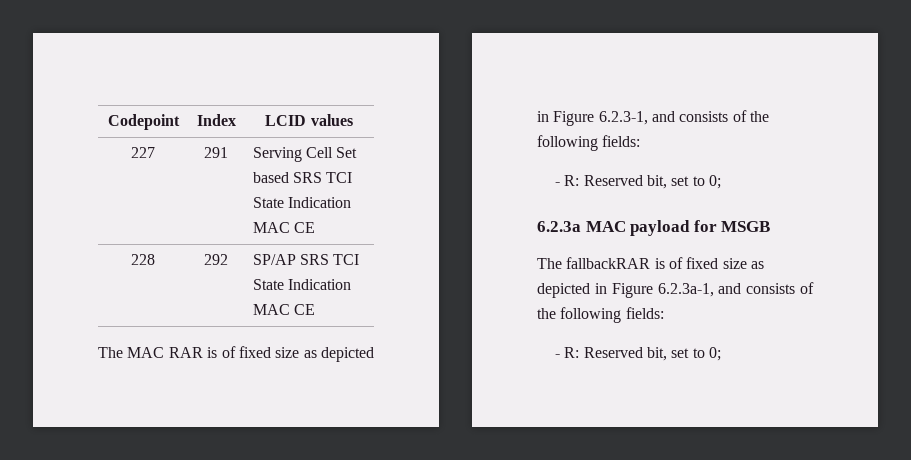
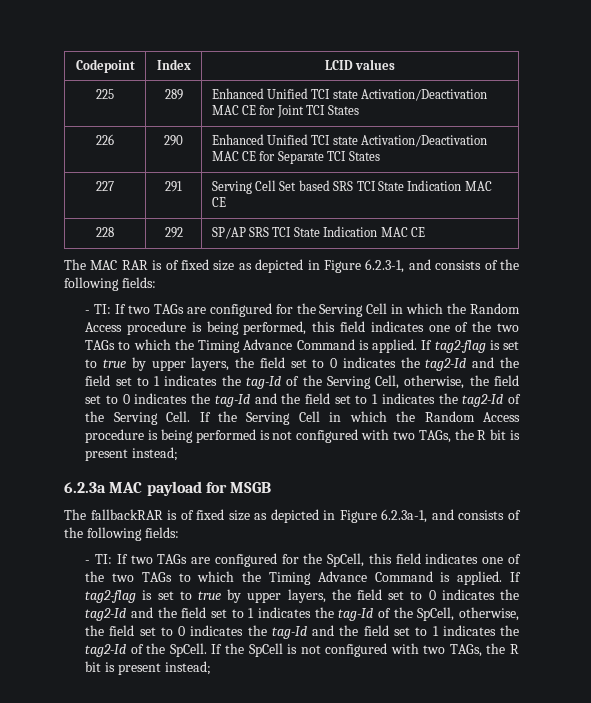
+ 225 | 289 | Enhanced Unified TCI state Activation/Deactivation MAC CE for Joint TCI States
+ 226 | 290 | Enhanced Unified TCI state Activation/Deactivation MAC CE for Separate TCI States
  The MAC RAR is of fixed size as depicted in Figure 6.2.3-1, and consists of the following fields:
- - R: Reserved bit, set to 0;
+ - TI: If two TAGs are configured for the Serving Cell in which the Random Access procedure is being performed, this field indicates one of the two TAGs to which the Timing Advance Command is applied. If tag2-flag is set to true by upper layers, the field set to 0 indicates the tag2-Id and the field set to 1 indicates the tag-Id of the Serving Cell, otherwise, the field set to 0 indicates the tag-Id and the field set to 1 indicates the tag2-Id of the Serving Cell. If the Serving Cell in which the Random Access procedure is being performed is not configured with two TAGs, the R bit is present instead;
  The fallbackRAR is of fixed size as depicted in Figure 6.2.3a-1, and consists of the following fields:
- - R: Reserved bit, set to 0;
+ - TI: If two TAGs are configured for the SpCell, this field indicates one of the two TAGs to which the Timing Advance Command is applied. If tag2-flag is set to true by upper layers, the field set to 0 indicates the tag2-Id and the field set to 1 indicates the tag-Id of the SpCell, otherwise, the field set to 0 indicates the tag-Id and the field set to 1 indicates the tag2-Id of the SpCell. If the SpCell is not configured with two TAGs, the R bit is present instead;

